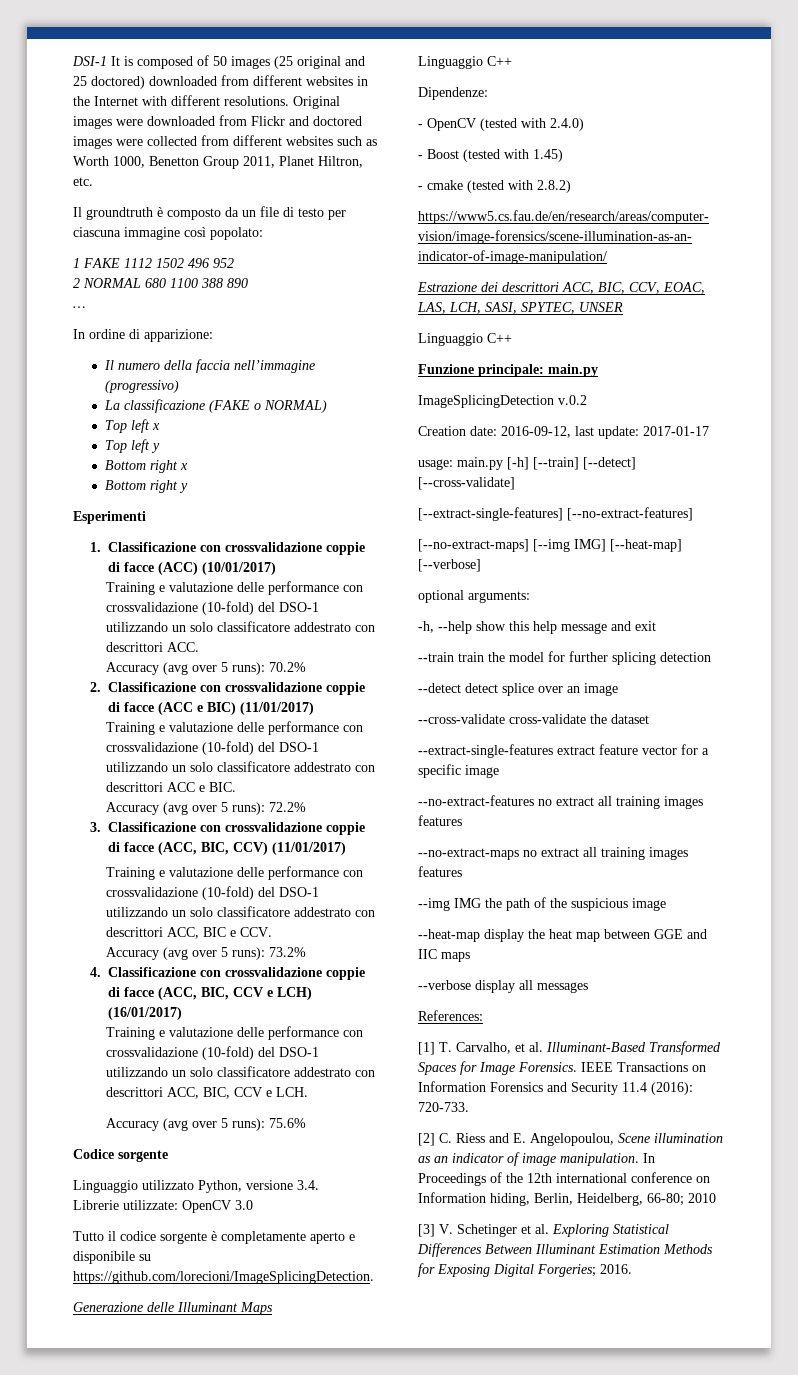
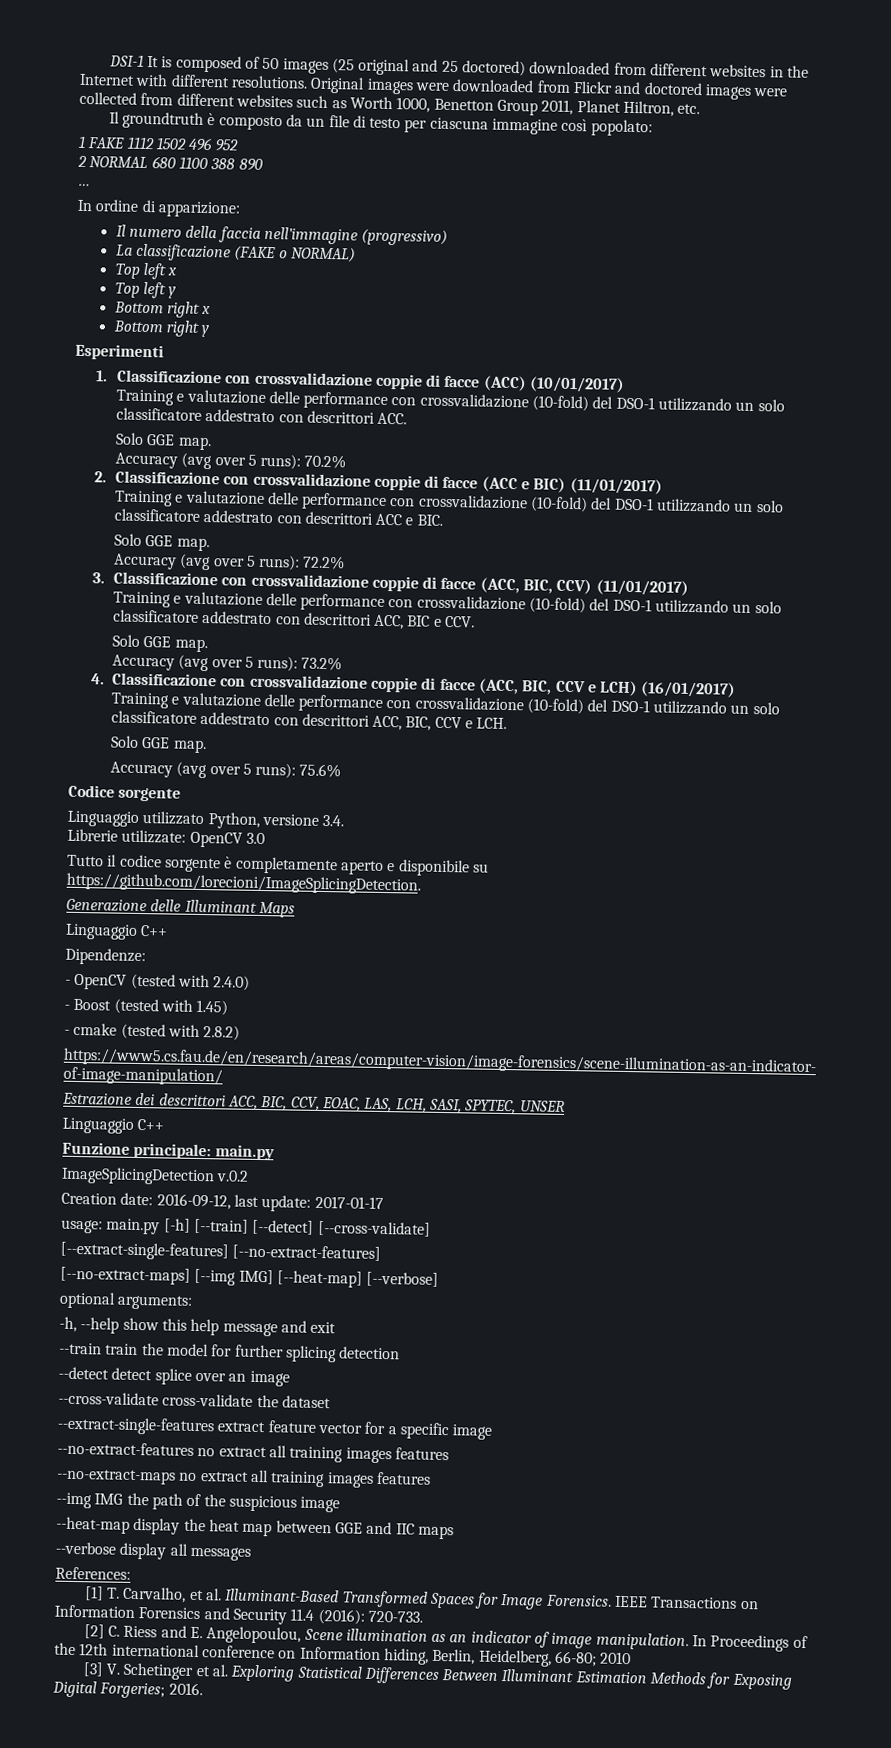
  Training e valutazione delle performance con crossvalidazione (10-fold) del DSO-1 utilizzando un solo classificatore addestrato con descrittori ACC.
+ Solo GGE map.
  Training e valutazione delle performance con crossvalidazione (10-fold) del DSO-1 utilizzando un solo classificatore addestrato con descrittori ACC e BIC.
+ Solo GGE map.
  Training e valutazione delle performance con crossvalidazione (10-fold) del DSO-1 utilizzando un solo classificatore addestrato con descrittori ACC, BIC e CCV.
+ Solo GGE map.
  Training e valutazione delle performance con crossvalidazione (10-fold) del DSO-1 utilizzando un solo classificatore addestrato con descrittori ACC, BIC, CCV e LCH.
+ Solo GGE map.

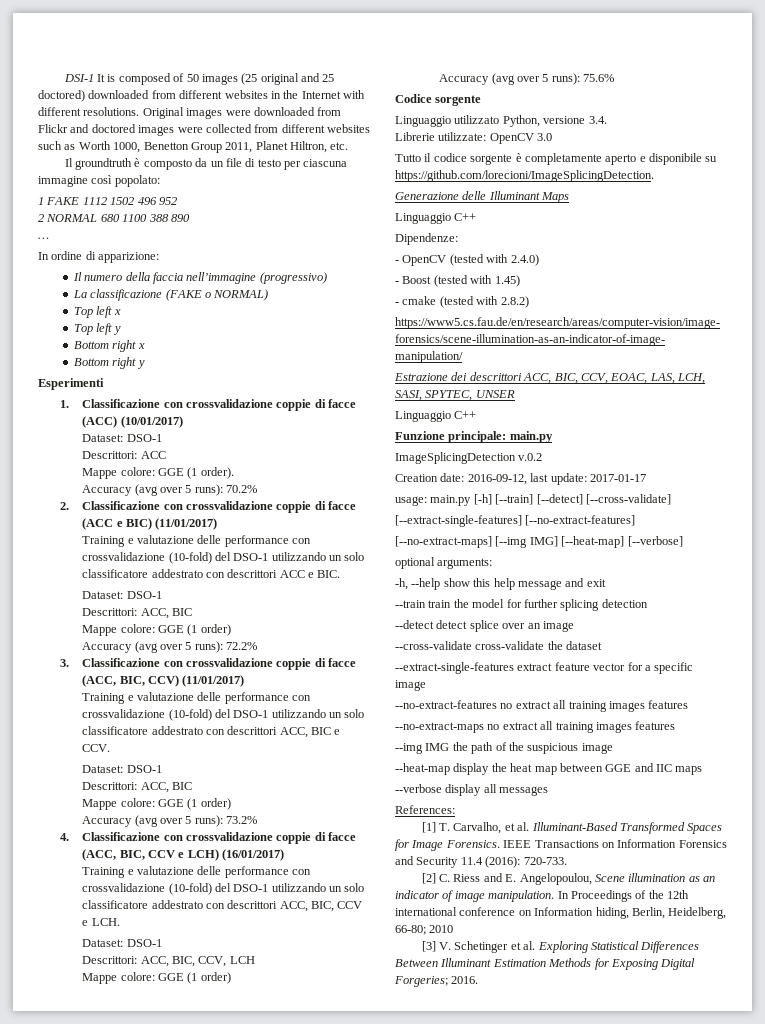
  1. Classificazione con crossvalidazione coppie di facce (ACC) (10/01/2017)
- Training e valutazione delle performance con crossvalidazione (10-fold) del DSO-1 utilizzando un solo classificatore addestrato con descrittori ACC.
- Solo GGE map.
+ Dataset: DSO-1
+ Descrittori: ACC
+ Mappe colore: GGE (1 order).
  Training e valutazione delle performance con crossvalidazione (10-fold) del DSO-1 utilizzando un solo classificatore addestrato con descrittori ACC e BIC.
- Solo GGE map.
+ Dataset: DSO-1
+ Descrittori: ACC, BIC
+ Mappe colore: GGE (1 order)
  Training e valutazione delle performance con crossvalidazione (10-fold) del DSO-1 utilizzando un solo classificatore addestrato con descrittori ACC, BIC e CCV.
- Solo GGE map.
+ Dataset: DSO-1
+ Descrittori: ACC, BIC
+ Mappe colore: GGE (1 order)
  Training e valutazione delle performance con crossvalidazione (10-fold) del DSO-1 utilizzando un solo classificatore addestrato con descrittori ACC, BIC, CCV e LCH.
- Solo GGE map.
+ Dataset: DSO-1
+ Descrittori: ACC, BIC, CCV, LCH
+ Mappe colore: GGE (1 order)

